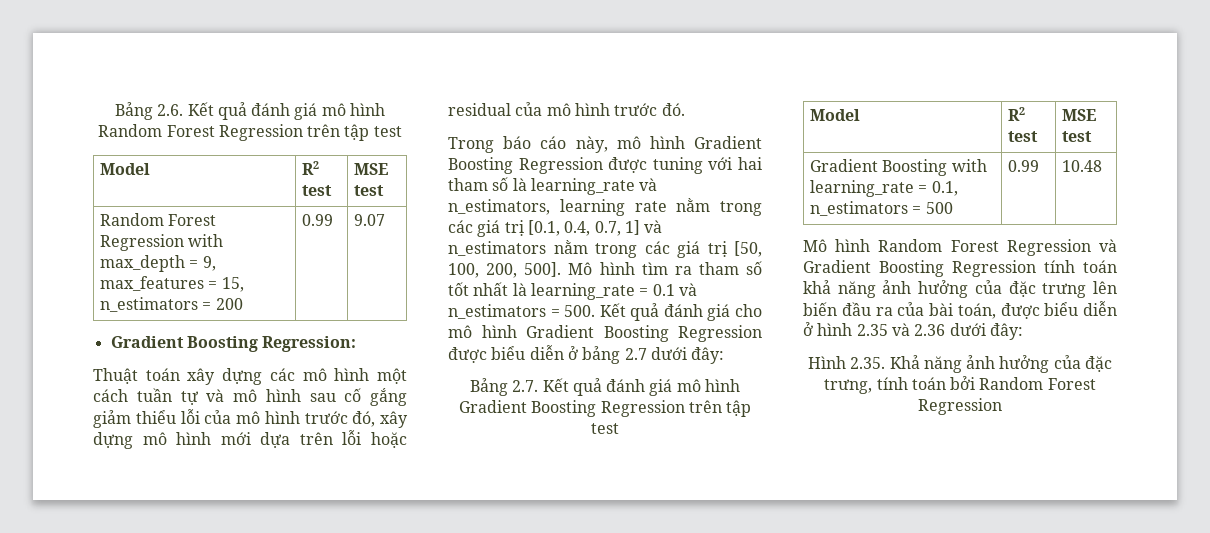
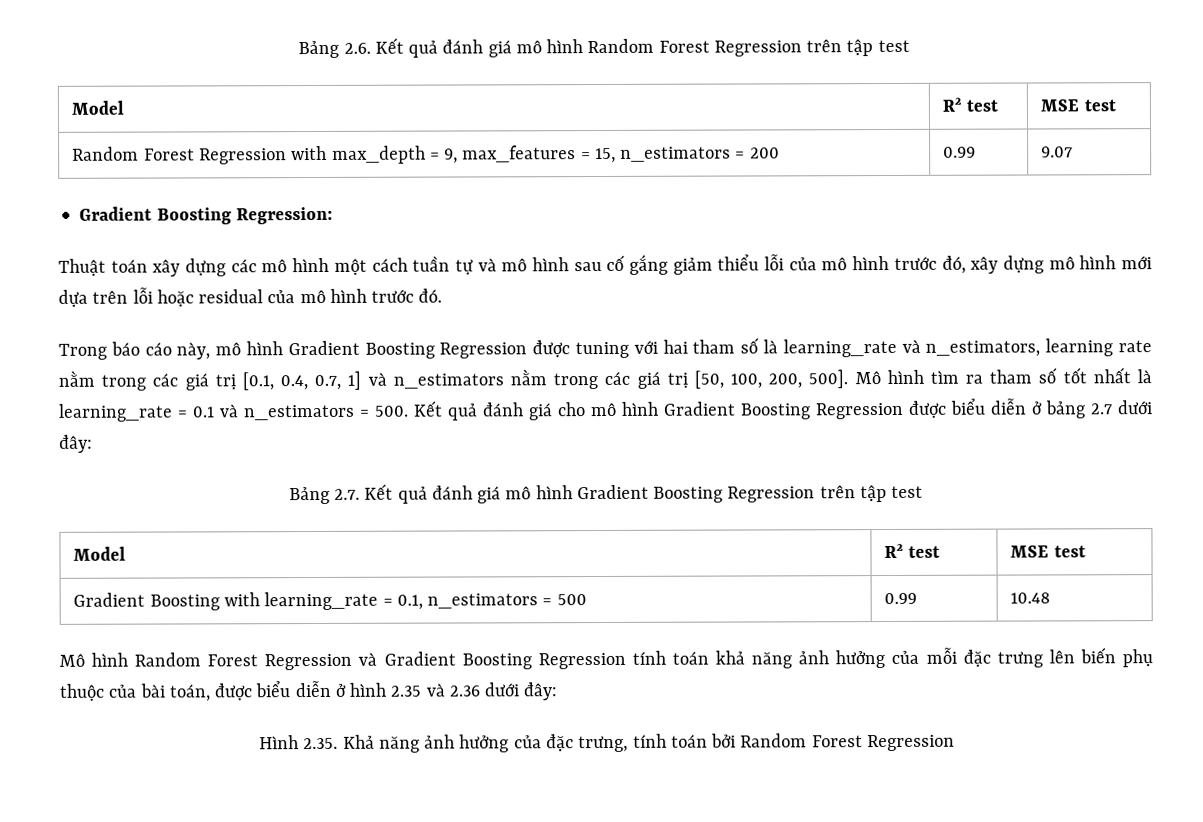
- Mô hình Random Forest Regression và Gradient Boosting Regression tính toán khả năng ảnh hưởng của đặc trưng lên biến đầu ra của bài toán, được biểu diễn ở hình 2.35 và 2.36 dưới đây:
+ Mô hình Random Forest Regression và Gradient Boosting Regression tính toán khả năng ảnh hưởng của mỗi đặc trưng lên biến phụ thuộc của bài toán, được biểu diễn ở hình 2.35 và 2.36 dưới đây:

